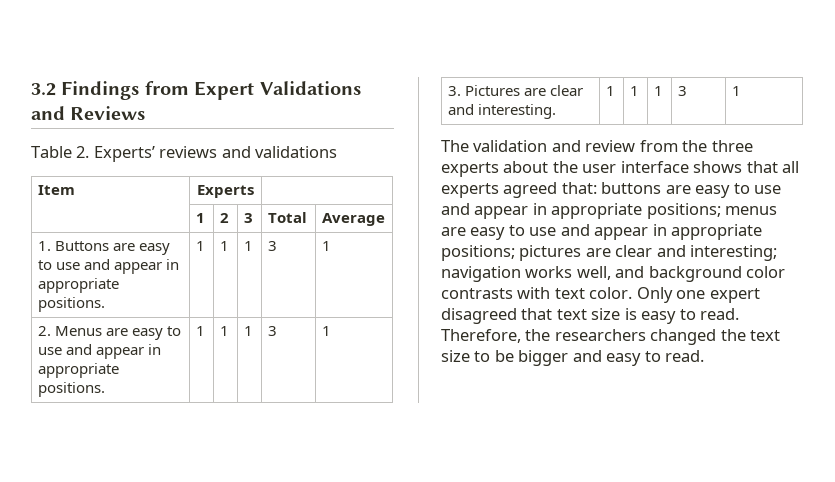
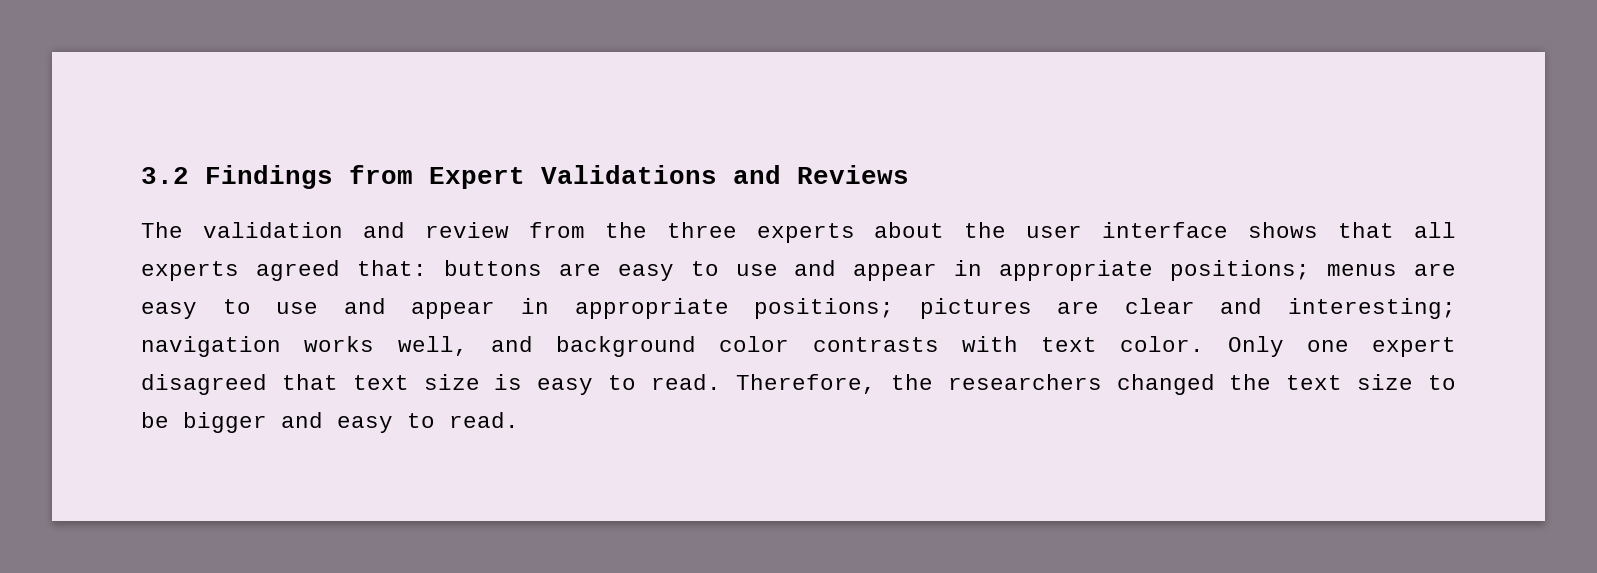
- Table 2. Experts’ reviews and validations
- Item | Experts |
- | 1 | 2 | 3 | Total | Average
- 1. Buttons are easy to use and appear in appropriate positions. | 1 | 1 | 1 | 3 | 1
- 2. Menus are easy to use and appear in appropriate positions. | 1 | 1 | 1 | 3 | 1
- 3. Pictures are clear and interesting. | 1 | 1 | 1 | 3 | 1

